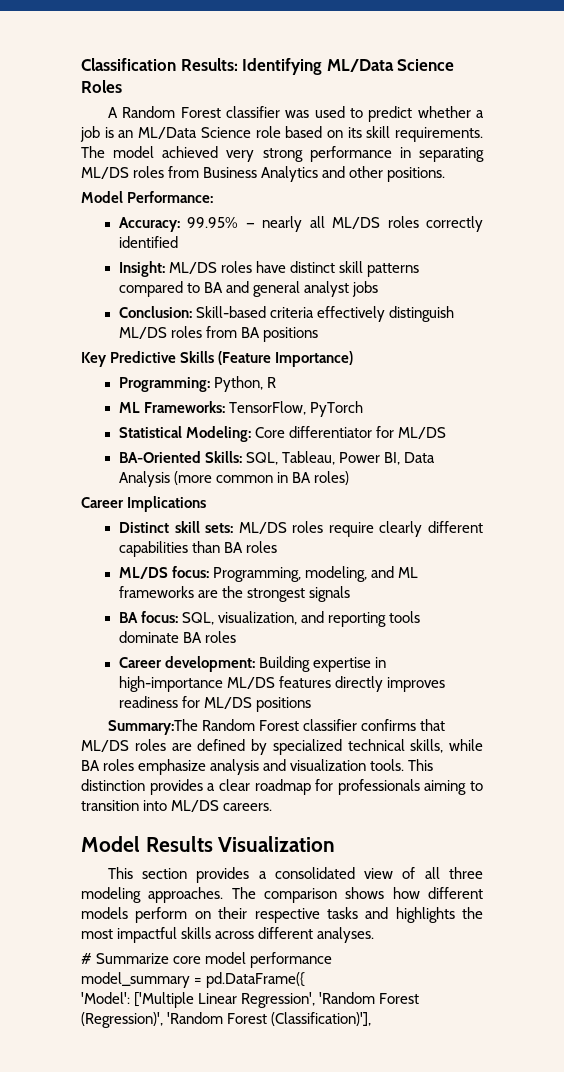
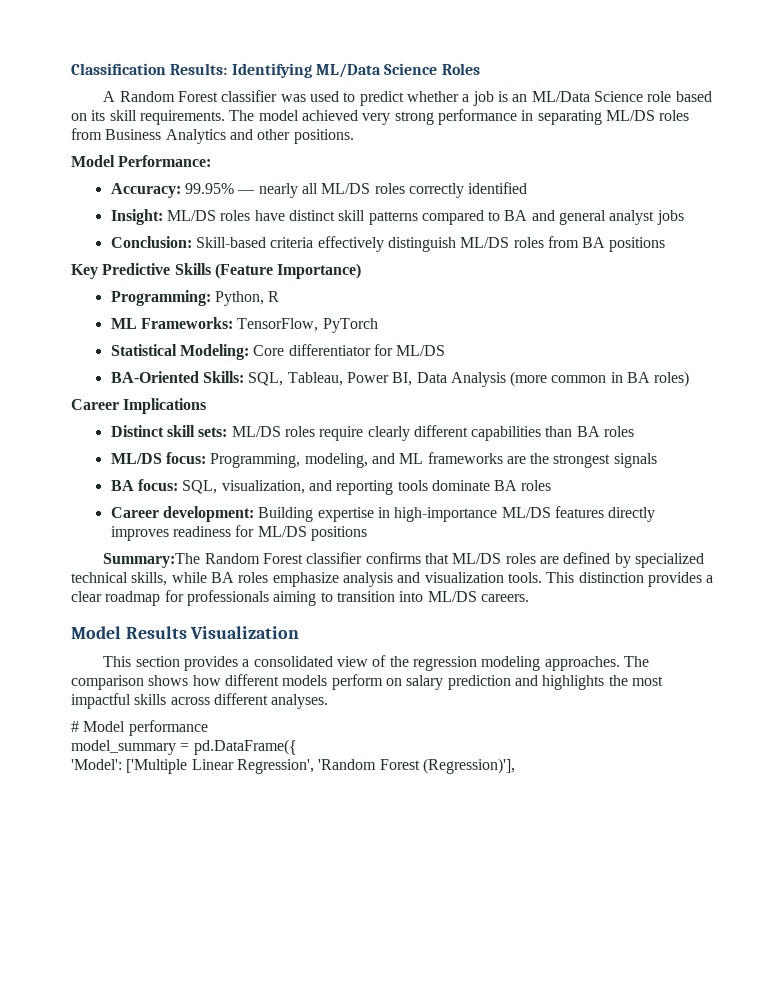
- This section provides a consolidated view of all three modeling approaches.
+ This section provides a consolidated view of the regression modeling approaches.
- The comparison shows how different models perform on their respective tasks and highlights the most impactful skills across different analyses.
+ The comparison shows how different models perform on salary prediction and highlights the most impactful skills across different analyses.
- # Summarize core model performance
+ # Model performance
- 'Model': ['Multiple Linear Regression', 'Random Forest (Regression)', 'Random Forest (Classification)'],
+ 'Model': ['Multiple Linear Regression', 'Random Forest (Regression)'],

